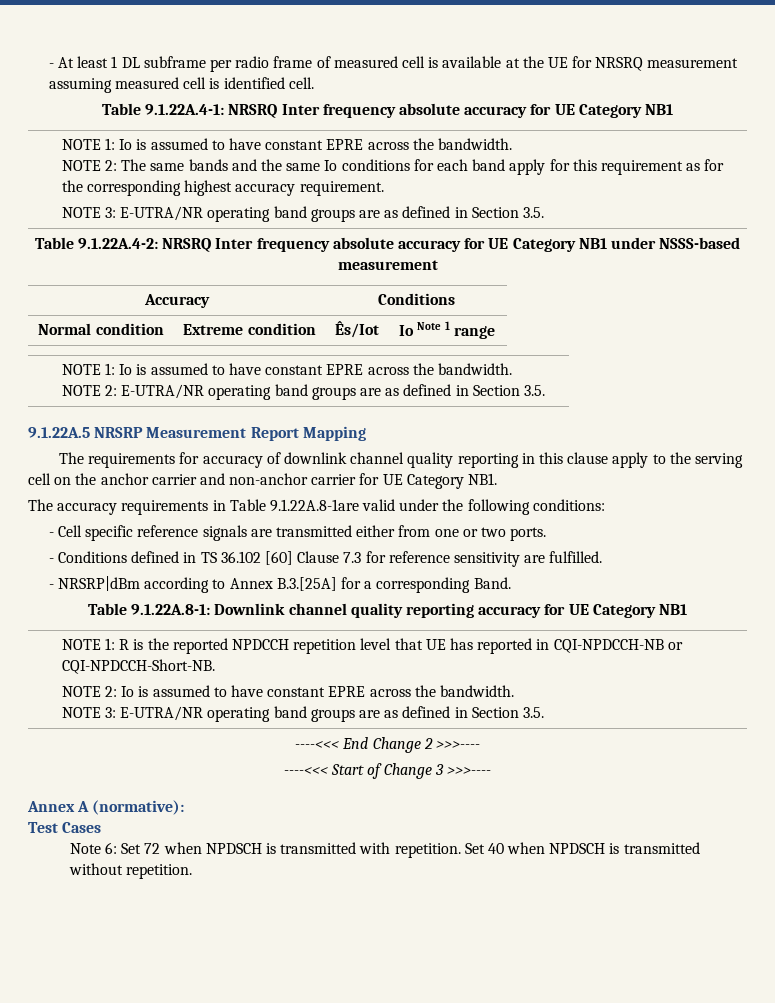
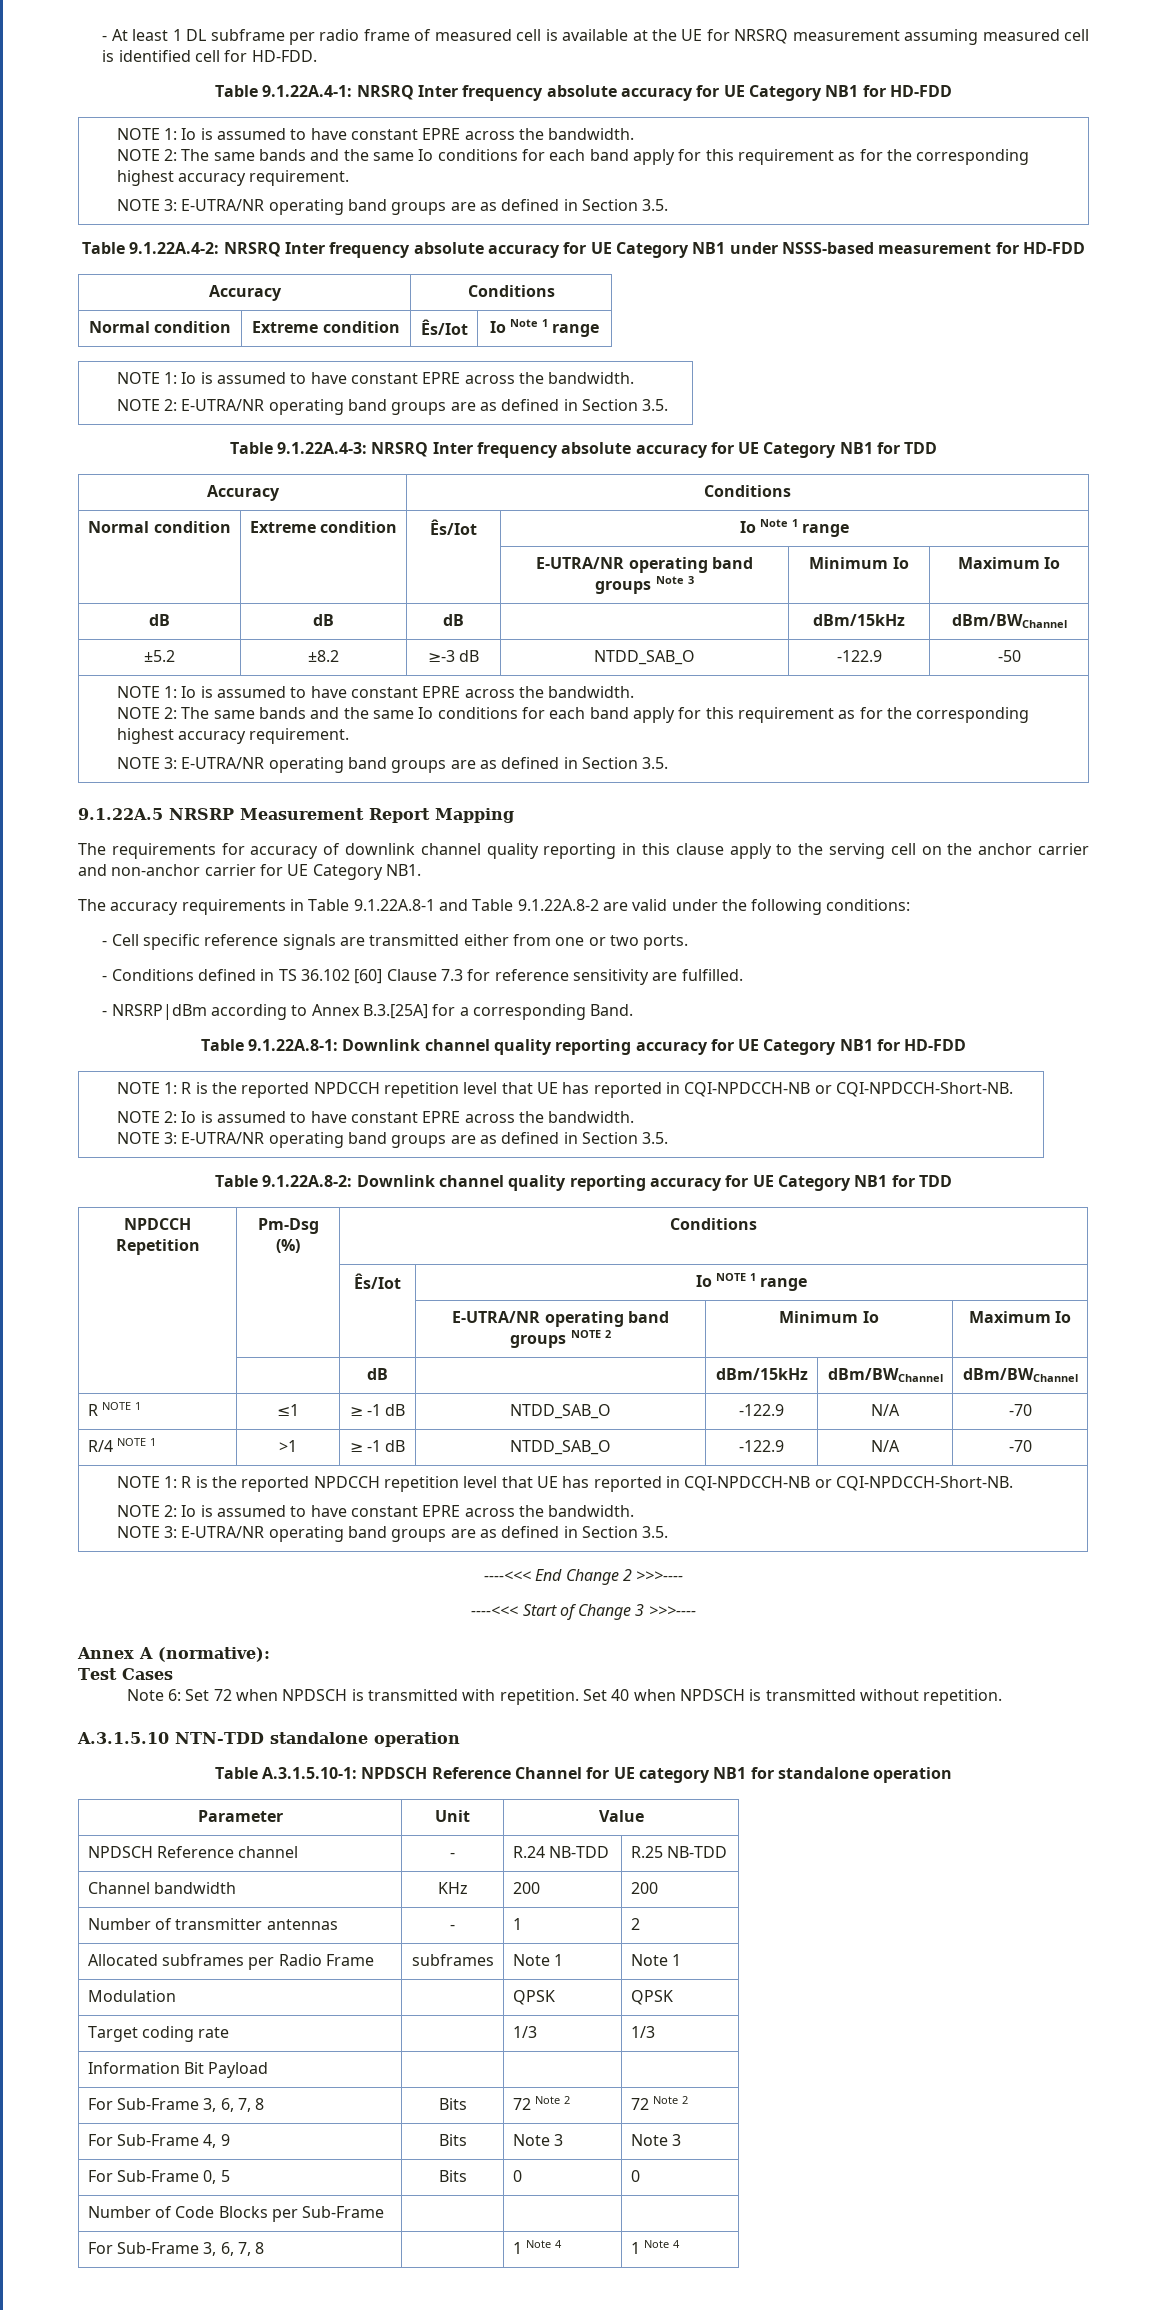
- - At least 1 DL subframe per radio frame of measured cell is available at the UE for NRSRQ measurement assuming measured cell is identified cell.
+ - At least 1 DL subframe per radio frame of measured cell is available at the UE for NRSRQ measurement assuming measured cell is identified cell for HD-FDD.
- Table 9.1.22A.4-1: NRSRQ Inter frequency absolute accuracy for UE Category NB1
+ Table 9.1.22A.4-1: NRSRQ Inter frequency absolute accuracy for UE Category NB1 for HD-FDD
- Table 9.1.22A.4-2: NRSRQ Inter frequency absolute accuracy for UE Category NB1 under NSSS-based measurement
+ Table 9.1.22A.4-2: NRSRQ Inter frequency absolute accuracy for UE Category NB1 under NSSS-based measurement for HD-FDD
+ Table 9.1.22A.4-3: NRSRQ Inter frequency absolute accuracy for UE Category NB1 for TDD
+ Accuracy | Conditions
+ Normal condition | Extreme condition | Ês/Iot | Io Note 1 range
+ | | | E-UTRA/NR operating band groups Note 3 | Minimum Io | Maximum Io
+ dB | dB | dB | | dBm/15kHz | dBm/BWChannel
+ ±5.2 | ±8.2 | ≥-3 dB | NTDD_SAB_O | -122.9 | -50
+ NOTE 1: Io is assumed to have constant EPRE across the bandwidth.
+ NOTE 2: The same bands and the same Io conditions for each band apply for this requirement as for the corresponding highest accuracy requirement.
+ NOTE 3: E-UTRA/NR operating band groups are as defined in Section 3.5.
- The accuracy requirements in Table 9.1.22A.8-1are valid under the following conditions:
+ The accuracy requirements in Table 9.1.22A.8-1 and Table 9.1.22A.8-2 are valid under the following conditions:
- Table 9.1.22A.8-1: Downlink channel quality reporting accuracy for UE Category NB1
+ Table 9.1.22A.8-1: Downlink channel quality reporting accuracy for UE Category NB1 for HD-FDD
+ NOTE 1: R is the reported NPDCCH repetition level that UE has reported in CQI-NPDCCH-NB or CQI-NPDCCH-Short-NB.
+ NOTE 2: Io is assumed to have constant EPRE across the bandwidth.
+ NOTE 3: E-UTRA/NR operating band groups are as defined in Section 3.5.
+ Table 9.1.22A.8-2: Downlink channel quality reporting accuracy for UE Category NB1 for TDD
+ NPDCCH Repetition | Pm-Dsg (%) | Conditions
+ | | Ês/Iot | Io NOTE 1 range
+ | | | E-UTRA/NR operating band groups NOTE 2 | Minimum Io | Maximum Io
+ | | dB | | dBm/15kHz | dBm/BWChannel | dBm/BWChannel
+ R NOTE 1 | ≤1 | ≥ -1 dB | NTDD_SAB_O | -122.9 | N/A | -70
+ R/4 NOTE 1 | >1 | ≥ -1 dB | NTDD_SAB_O | -122.9 | N/A | -70
+ A.3.1.5.10 NTN-TDD standalone operation
+ Table A.3.1.5.10-1: NPDSCH Reference Channel for UE category NB1 for standalone operation
+ Parameter | Unit | Value
+ NPDSCH Reference channel | - | R.24 NB-TDD | R.25 NB-TDD
+ Channel bandwidth | KHz | 200 | 200
+ Number of transmitter antennas | - | 1 | 2
+ Allocated subframes per Radio Frame | subframes | Note 1 | Note 1
+ Modulation | | QPSK | QPSK
+ Target coding rate | | 1/3 | 1/3
+ Information Bit Payload | | |
+ For Sub-Frame 3, 6, 7, 8 | Bits | 72 Note 2 | 72 Note 2
+ For Sub-Frame 4, 9 | Bits | Note 3 | Note 3
+ For Sub-Frame 0, 5 | Bits | 0 | 0
+ Number of Code Blocks per Sub-Frame | | |
+ For Sub-Frame 3, 6, 7, 8 | | 1 Note 4 | 1 Note 4

